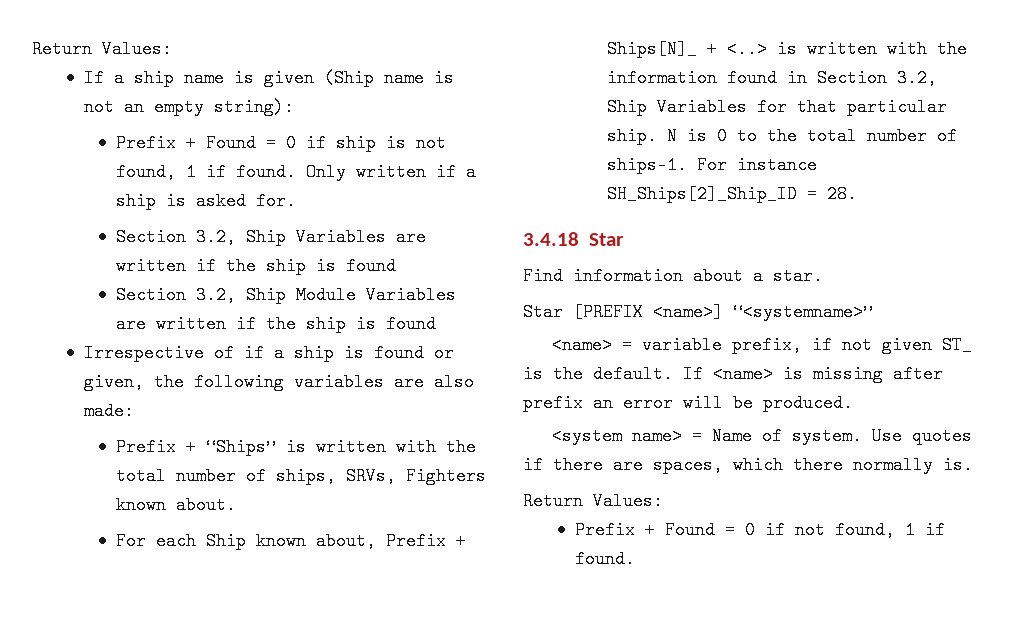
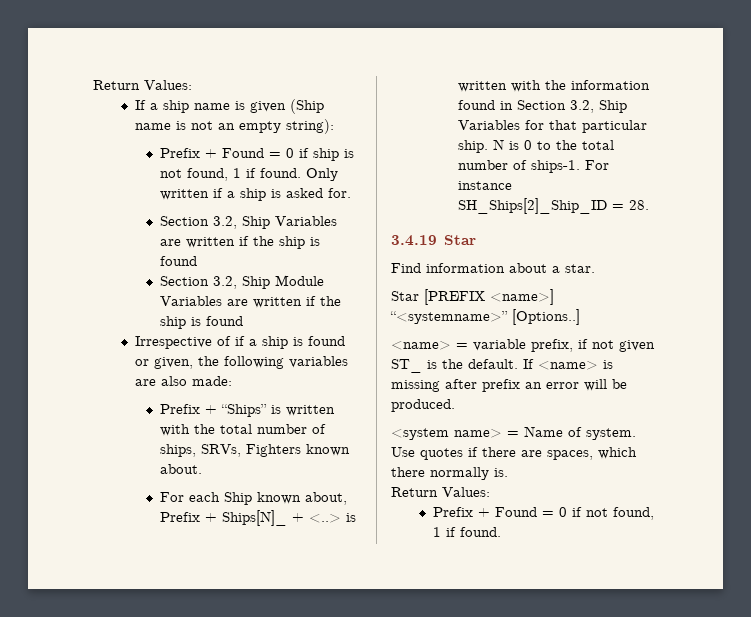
- 3.4.18 Star
+ 3.4.19 Star
- Star [PREFIX <name>] “<systemname>”
+ Star [PREFIX <name>] “<systemname>” [Options..]

